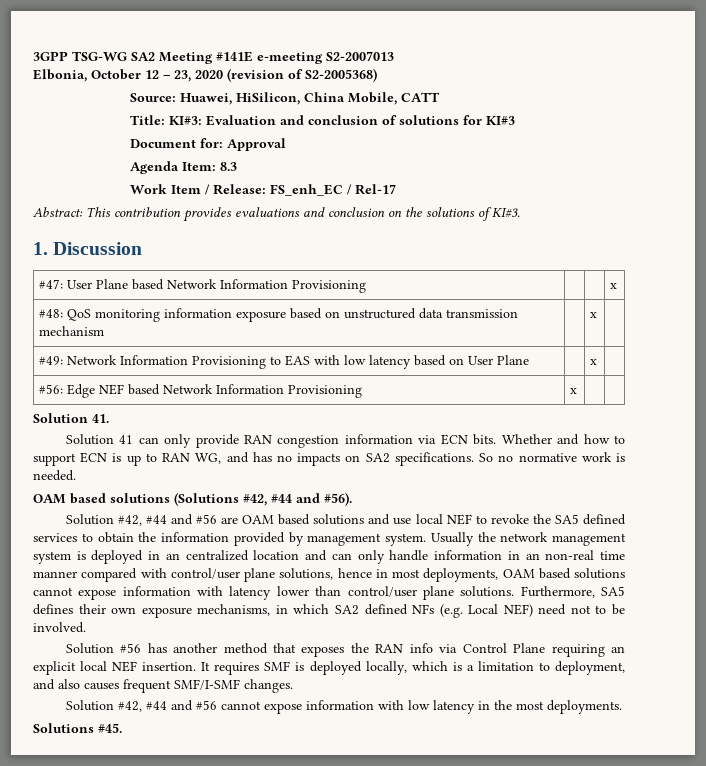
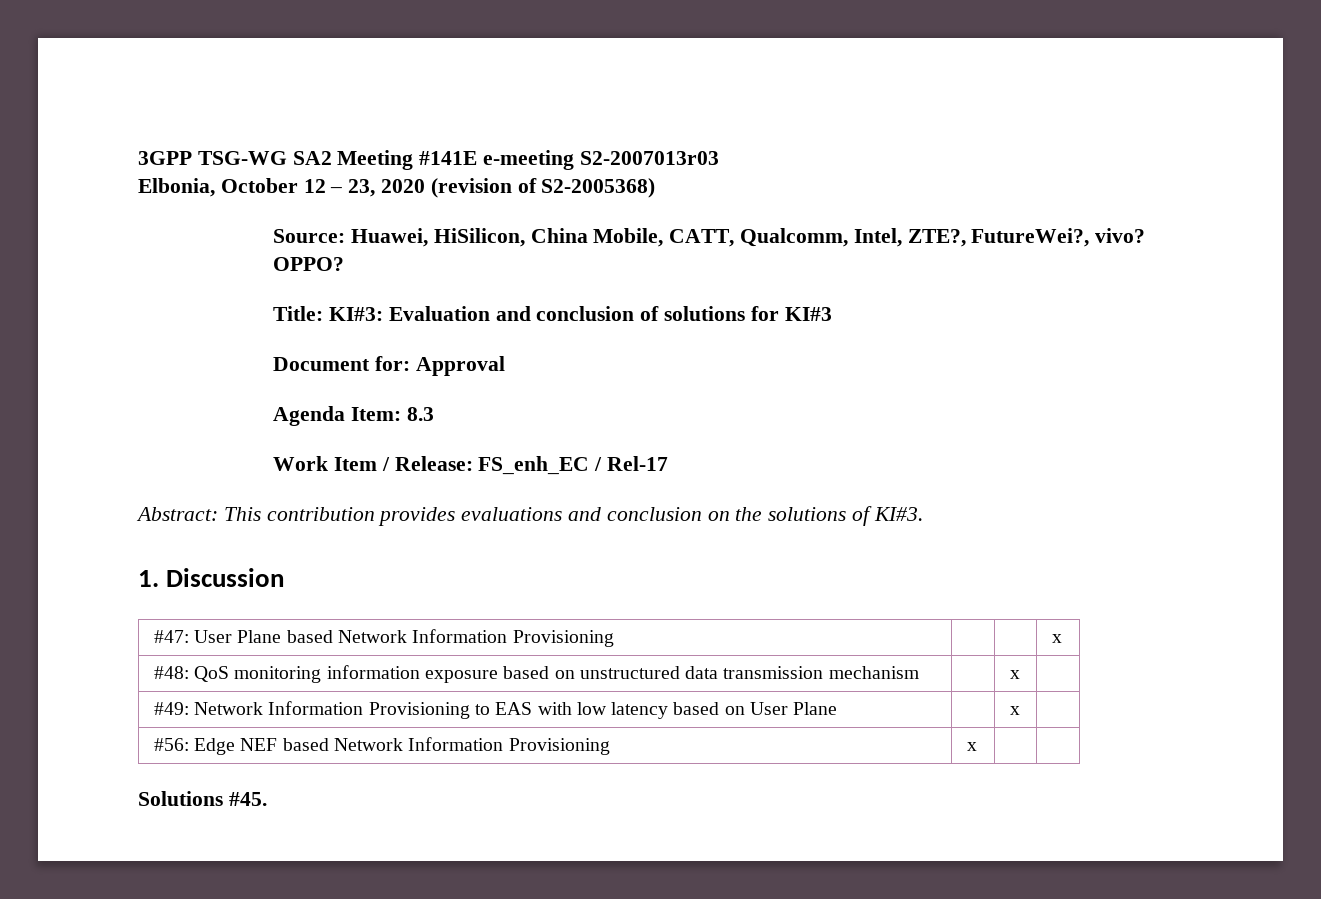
- 3GPP TSG-WG SA2 Meeting #141E e-meeting S2-2007013
+ 3GPP TSG-WG SA2 Meeting #141E e-meeting S2-2007013r03
- Source: Huawei, HiSilicon, China Mobile, CATT
+ Source: Huawei, HiSilicon, China Mobile, CATT, Qualcomm, Intel, ZTE?, FutureWei?, vivo? OPPO?
- Solution 41.
- Solution 41 can only provide RAN congestion information via ECN bits. Whether and how to support ECN is up to RAN WG, and has no impacts on SA2 specifications. So no normative work is needed.
- OAM based solutions (Solutions #42, #44 and #56).
- Solution #42, #44 and #56 are OAM based solutions and use local NEF to revoke the SA5 defined services to obtain the information provided by management system. Usually the network management system is deployed in an centralized location and can only handle information in an non-real time manner compared with control/user plane solutions, hence in most deployments, OAM based solutions cannot expose information with latency lower than control/user plane solutions. Furthermore, SA5 defines their own exposure mechanisms, in which SA2 defined NFs (e.g. Local NEF) need not to be involved.
- Solution #56 has another method that exposes the RAN info via Control Plane requiring an explicit local NEF insertion. It requires SMF is deployed locally, which is a limitation to deployment, and also causes frequent SMF/I-SMF changes.
- Solution #42, #44 and #56 cannot expose information with low latency in the most deployments.

